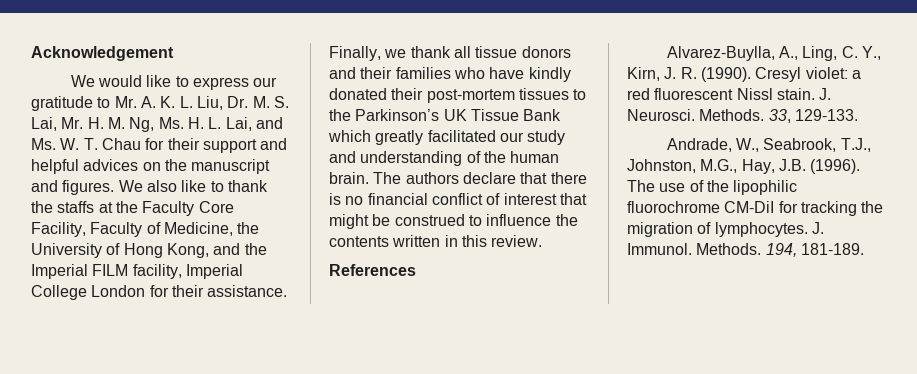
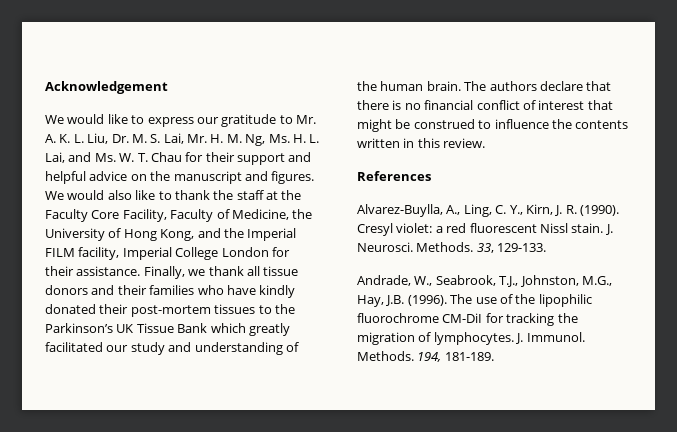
- We would like to express our gratitude to Mr. A. K. L. Liu, Dr. M. S. Lai, Mr. H. M. Ng, Ms. H. L. Lai, and Ms. W. T. Chau for their support and helpful advices on the manuscript and figures.
+ We would like to express our gratitude to Mr. A. K. L. Liu, Dr. M. S. Lai, Mr. H. M. Ng, Ms. H. L. Lai, and Ms. W. T. Chau for their support and helpful advice on the manuscript and figures.
- We also like to thank the staffs at the Faculty Core Facility, Faculty of Medicine, the University of Hong Kong, and the Imperial FILM facility, Imperial College London for their assistance.
+ We would also like to thank the staff at the Faculty Core Facility, Faculty of Medicine, the University of Hong Kong, and the Imperial FILM facility, Imperial College London for their assistance.

